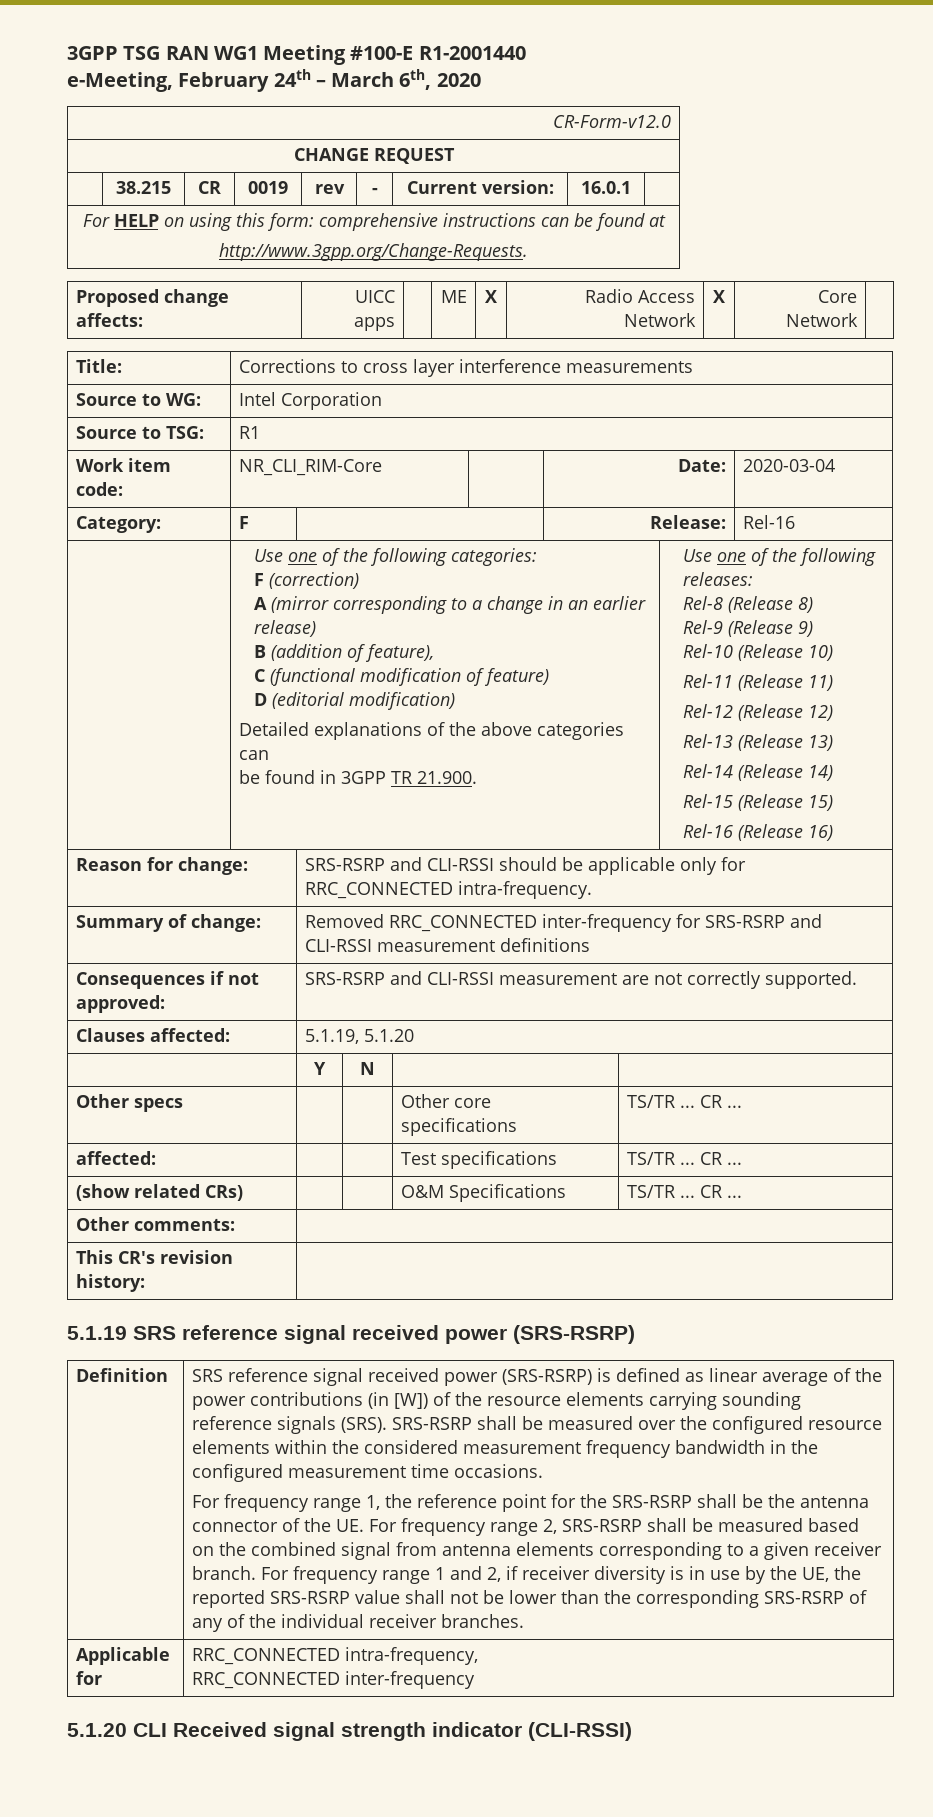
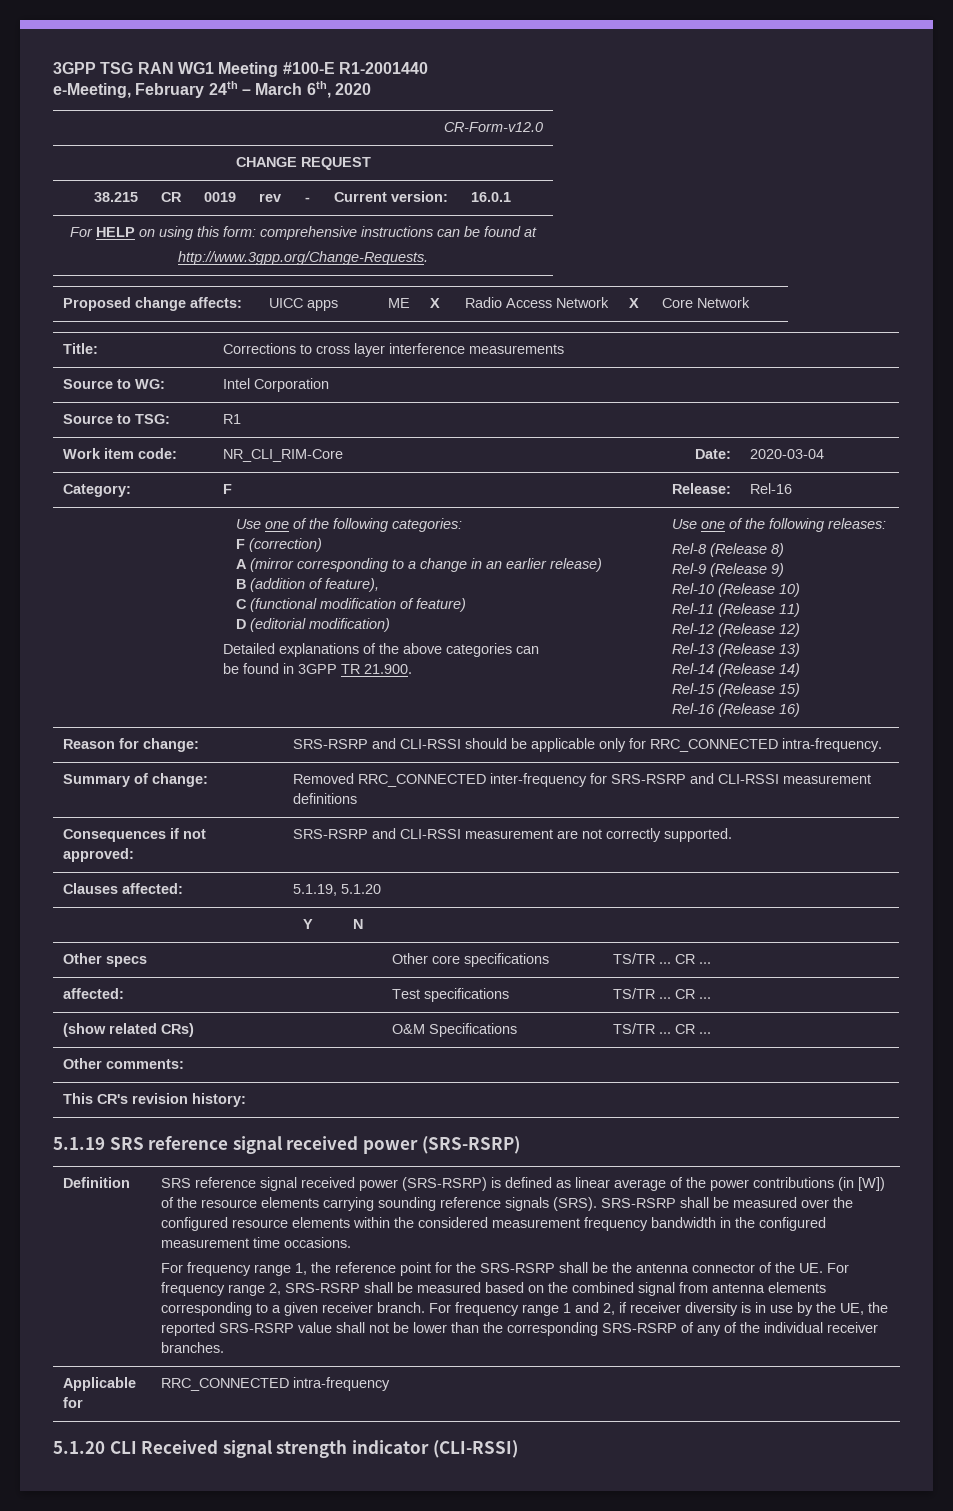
- Applicable for | RRC_CONNECTED intra-frequency,
- RRC_CONNECTED inter-frequency
+ Applicable for | RRC_CONNECTED intra-frequency

